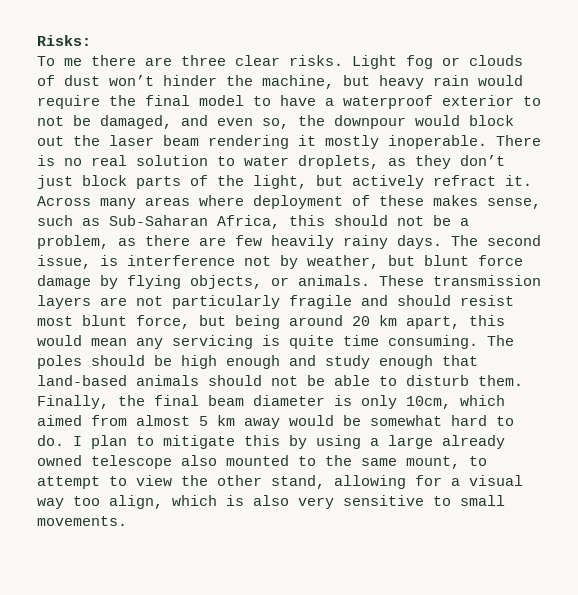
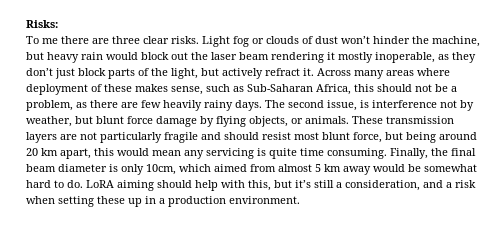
- Light fog or clouds of dust won’t hinder the machine, but heavy rain would require the final model to have a waterproof exterior to not be damaged, and even so, the downpour would block out the laser beam rendering it mostly inoperable. There is no real solution to water droplets, as they don’t just block parts of the light, but actively refract it.
+ Light fog or clouds of dust won’t hinder the machine, but heavy rain would block out the laser beam rendering it mostly inoperable, as they don’t just block parts of the light, but actively refract it.
- The poles should be high enough and study enough that land-based animals should not be able to disturb them.
- I plan to mitigate this by using a large already owned telescope also mounted to the same mount, to attempt to view the other stand, allowing for a visual way too align, which is also very sensitive to small movements.
+ LoRA aiming should help with this, but it’s still a consideration, and a risk when setting these up in a production environment.

